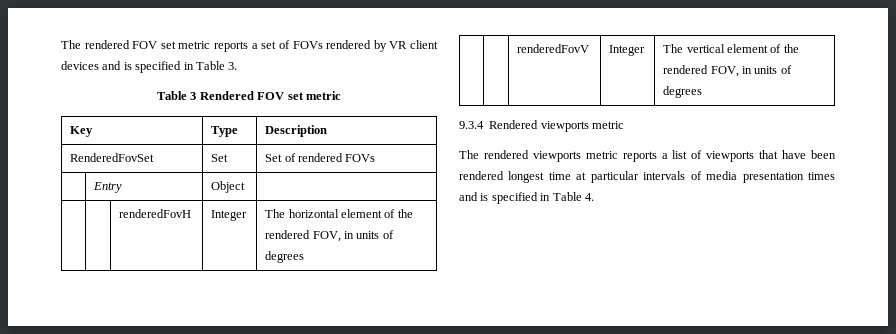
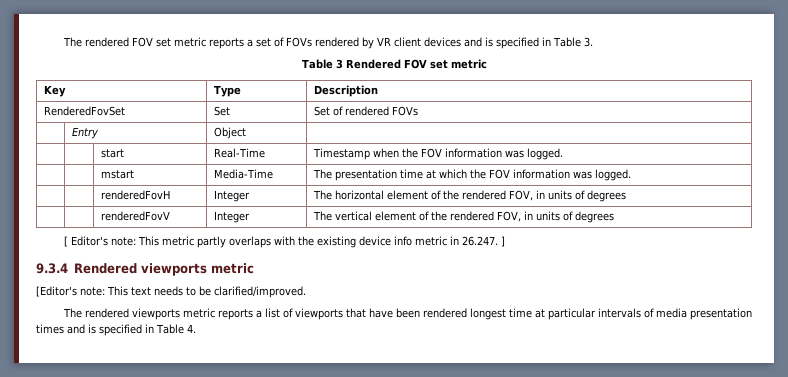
+ | | start | Real-Time | Timestamp when the FOV information was logged.
+ | | mstart | Media-Time | The presentation time at which the FOV information was logged.
+ [ Editor's note: This metric partly overlaps with the existing device info metric in 26.247. ]
  9.3.4 Rendered viewports metric
+ [Editor's note: This text needs to be clarified/improved.

